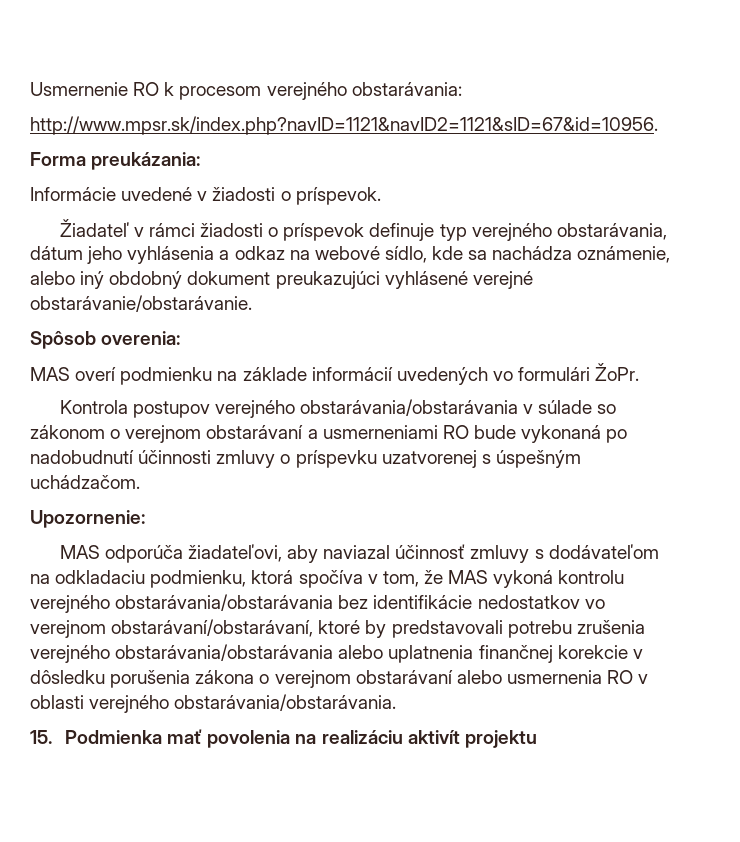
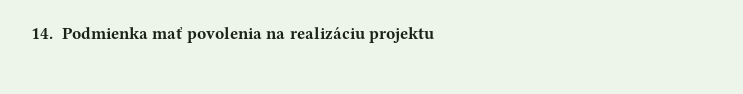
- Usmernenie RO k procesom verejného obstarávania:
- http://www.mpsr.sk/index.php?navID=1121&navID2=1121&sID=67&id=10956.
- Forma preukázania:
- Informácie uvedené v žiadosti o príspevok.
- Žiadateľ v rámci žiadosti o príspevok definuje typ verejného obstarávania, dátum jeho vyhlásenia a odkaz na webové sídlo, kde sa nachádza oznámenie, alebo iný obdobný dokument preukazujúci vyhlásené verejné obstarávanie/obstarávanie.
- Spôsob overenia:
- MAS overí podmienku na základe informácií uvedených vo formulári ŽoPr.
- Kontrola postupov verejného obstarávania/obstarávania v súlade so zákonom o verejnom obstarávaní a usmerneniami RO bude vykonaná po nadobudnutí účinnosti zmluvy o príspevku uzatvorenej s úspešným uchádzačom.
- Upozornenie:
- MAS odporúča žiadateľovi, aby naviazal účinnosť zmluvy s dodávateľom na odkladaciu podmienku, ktorá spočíva v tom, že MAS vykoná kontrolu verejného obstarávania/obstarávania bez identifikácie nedostatkov vo verejnom obstarávaní/obstarávaní, ktoré by predstavovali potrebu zrušenia verejného obstarávania/obstarávania alebo uplatnenia finančnej korekcie v dôsledku porušenia zákona o verejnom obstarávaní alebo usmernenia RO v oblasti verejného obstarávania/obstarávania.
- 15. Podmienka mať povolenia na realizáciu aktivít projektu
+ 14. Podmienka mať povolenia na realizáciu projektu

